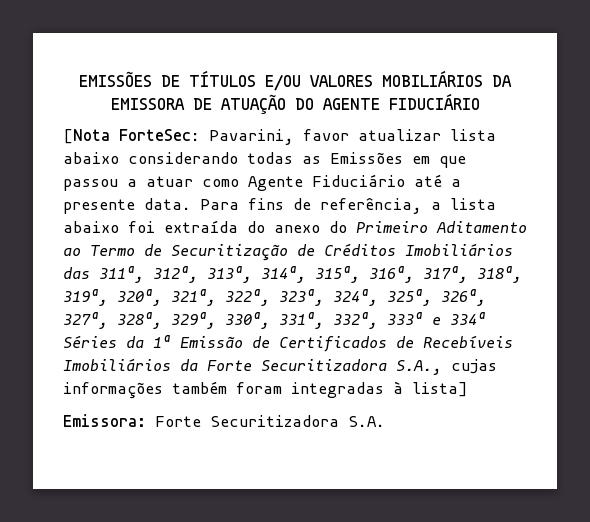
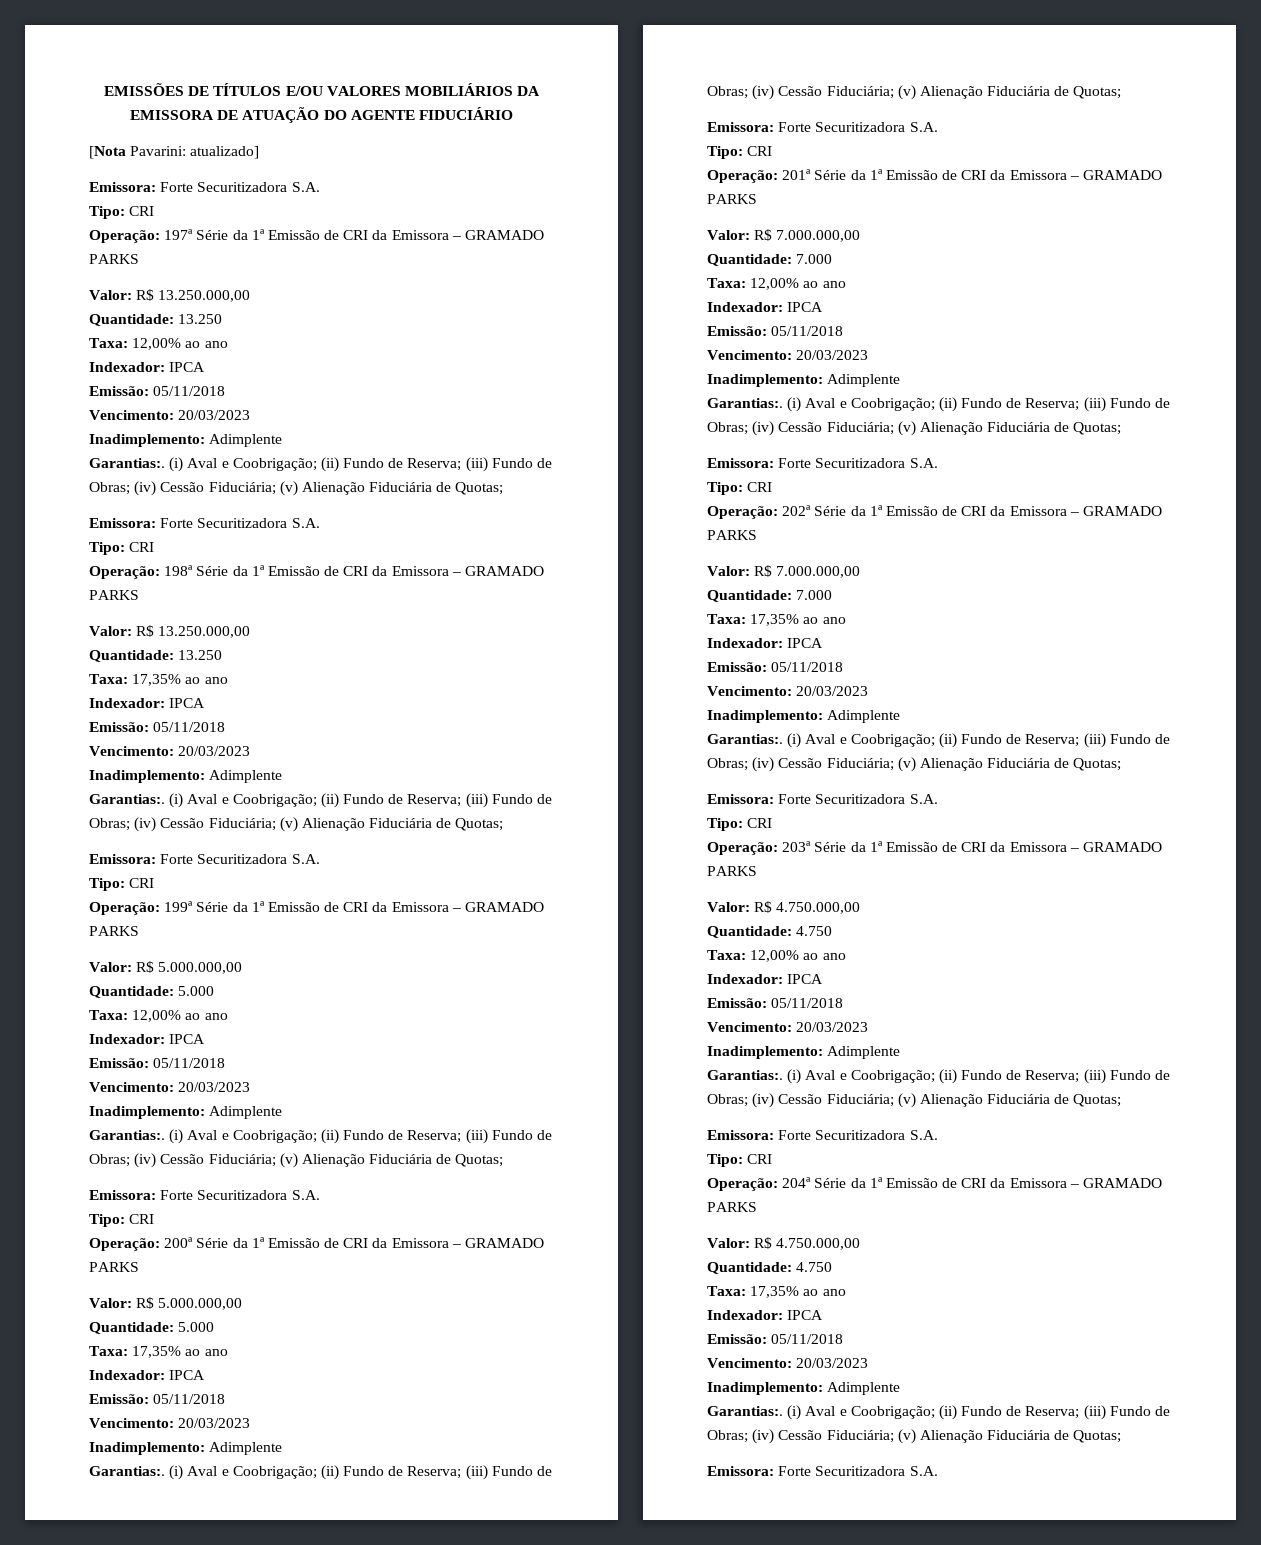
- [Nota ForteSec: Pavarini, favor atualizar lista abaixo considerando todas as Emissões em que passou a atuar como Agente Fiduciário até a presente data. Para fins de referência, a lista abaixo foi extraída do anexo do Primeiro Aditamento ao Termo de Securitização de Créditos Imobiliários das 311ª, 312ª, 313ª, 314ª, 315ª, 316ª, 317ª, 318ª, 319ª, 320ª, 321ª, 322ª, 323ª, 324ª, 325ª, 326ª, 327ª, 328ª, 329ª, 330ª, 331ª, 332ª, 333ª e 334ª Séries da 1ª Emissão de Certificados de Recebíveis Imobiliários da Forte Securitizadora S.A., cujas informações também foram integradas à lista]
+ [Nota Pavarini: atualizado]
+ Emissora: Forte Securitizadora S.A.
+ Tipo: CRI
+ Operação: 197ª Série da 1ª Emissão de CRI da Emissora – GRAMADO PARKS
+ Valor: R$ 13.250.000,00
+ Quantidade: 13.250
+ Taxa: 12,00% ao ano
+ Indexador: IPCA
+ Emissão: 05/11/2018
+ Vencimento: 20/03/2023
+ Inadimplemento: Adimplente
+ Garantias:. (i) Aval e Coobrigação; (ii) Fundo de Reserva; (iii) Fundo de Obras; (iv) Cessão Fiduciária; (v) Alienação Fiduciária de Quotas;
+ Emissora: Forte Securitizadora S.A.
+ Tipo: CRI
+ Operação: 198ª Série da 1ª Emissão de CRI da Emissora – GRAMADO PARKS
+ Valor: R$ 13.250.000,00
+ Quantidade: 13.250
+ Taxa: 17,35% ao ano
+ Indexador: IPCA
+ Emissão: 05/11/2018
+ Vencimento: 20/03/2023
+ Inadimplemento: Adimplente
+ Garantias:. (i) Aval e Coobrigação; (ii) Fundo de Reserva; (iii) Fundo de Obras; (iv) Cessão Fiduciária; (v) Alienação Fiduciária de Quotas;
+ Emissora: Forte Securitizadora S.A.
+ Tipo: CRI
+ Operação: 199ª Série da 1ª Emissão de CRI da Emissora – GRAMADO PARKS
+ Valor: R$ 5.000.000,00
+ Quantidade: 5.000
+ Taxa: 12,00% ao ano
+ Indexador: IPCA
+ Emissão: 05/11/2018
+ Vencimento: 20/03/2023
+ Inadimplemento: Adimplente
+ Garantias:. (i) Aval e Coobrigação; (ii) Fundo de Reserva; (iii) Fundo de Obras; (iv) Cessão Fiduciária; (v) Alienação Fiduciária de Quotas;
+ Emissora: Forte Securitizadora S.A.
+ Tipo: CRI
+ Operação: 200ª Série da 1ª Emissão de CRI da Emissora – GRAMADO PARKS
+ Valor: R$ 5.000.000,00
+ Quantidade: 5.000
+ Taxa: 17,35% ao ano
+ Indexador: IPCA
+ Emissão: 05/11/2018
+ Vencimento: 20/03/2023
+ Inadimplemento: Adimplente
+ Garantias:. (i) Aval e Coobrigação; (ii) Fundo de Reserva; (iii) Fundo de Obras; (iv) Cessão Fiduciária; (v) Alienação Fiduciária de Quotas;
+ Emissora: Forte Securitizadora S.A.
+ Tipo: CRI
+ Operação: 201ª Série da 1ª Emissão de CRI da Emissora – GRAMADO PARKS
+ Valor: R$ 7.000.000,00
+ Quantidade: 7.000
+ Taxa: 12,00% ao ano
+ Indexador: IPCA
+ Emissão: 05/11/2018
+ Vencimento: 20/03/2023
+ Inadimplemento: Adimplente
+ Garantias:. (i) Aval e Coobrigação; (ii) Fundo de Reserva; (iii) Fundo de Obras; (iv) Cessão Fiduciária; (v) Alienação Fiduciária de Quotas;
+ Emissora: Forte Securitizadora S.A.
+ Tipo: CRI
+ Operação: 202ª Série da 1ª Emissão de CRI da Emissora – GRAMADO PARKS
+ Valor: R$ 7.000.000,00
+ Quantidade: 7.000
+ Taxa: 17,35% ao ano
+ Indexador: IPCA
+ Emissão: 05/11/2018
+ Vencimento: 20/03/2023
+ Inadimplemento: Adimplente
+ Garantias:. (i) Aval e Coobrigação; (ii) Fundo de Reserva; (iii) Fundo de Obras; (iv) Cessão Fiduciária; (v) Alienação Fiduciária de Quotas;
+ Emissora: Forte Securitizadora S.A.
+ Tipo: CRI
+ Operação: 203ª Série da 1ª Emissão de CRI da Emissora – GRAMADO PARKS
+ Valor: R$ 4.750.000,00
+ Quantidade: 4.750
+ Taxa: 12,00% ao ano
+ Indexador: IPCA
+ Emissão: 05/11/2018
+ Vencimento: 20/03/2023
+ Inadimplemento: Adimplente
+ Garantias:. (i) Aval e Coobrigação; (ii) Fundo de Reserva; (iii) Fundo de Obras; (iv) Cessão Fiduciária; (v) Alienação Fiduciária de Quotas;
+ Emissora: Forte Securitizadora S.A.
+ Tipo: CRI
+ Operação: 204ª Série da 1ª Emissão de CRI da Emissora – GRAMADO PARKS
+ Valor: R$ 4.750.000,00
+ Quantidade: 4.750
+ Taxa: 17,35% ao ano
+ Indexador: IPCA
+ Emissão: 05/11/2018
+ Vencimento: 20/03/2023
+ Inadimplemento: Adimplente
+ Garantias:. (i) Aval e Coobrigação; (ii) Fundo de Reserva; (iii) Fundo de Obras; (iv) Cessão Fiduciária; (v) Alienação Fiduciária de Quotas;

